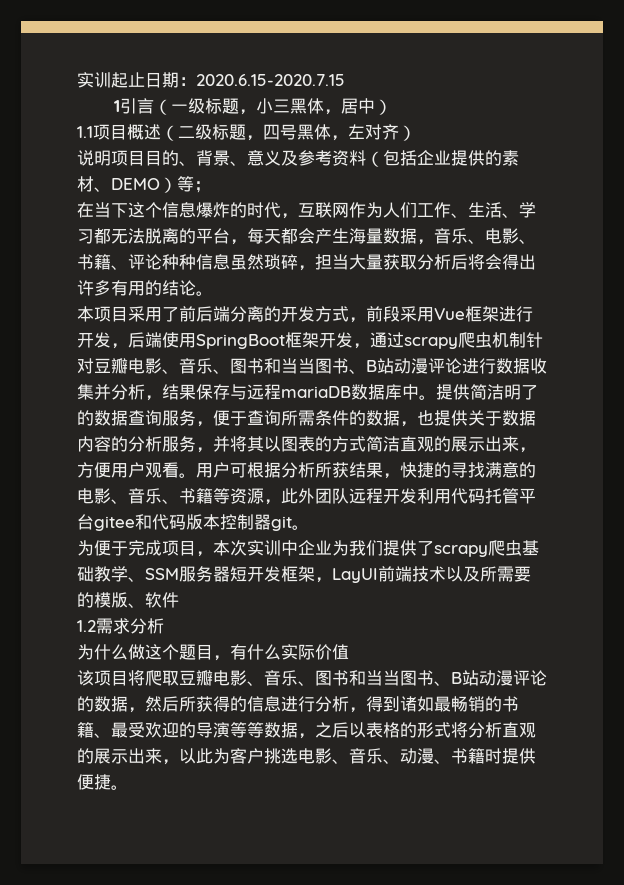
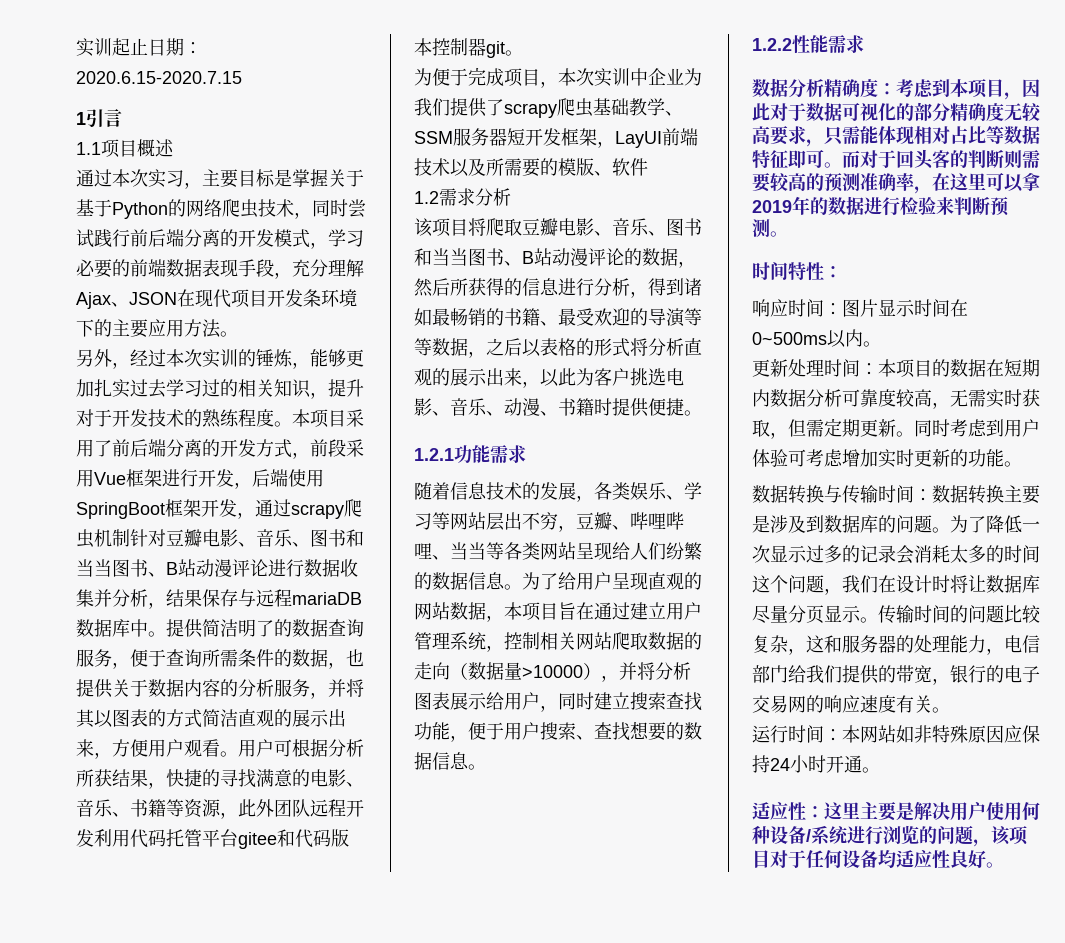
- 1引言（一级标题，小三黑体，居中）
- 1.1项目概述（二级标题，四号黑体，左对齐）
- 说明项目目的、背景、意义及参考资料（包括企业提供的素材、DEMO）等；
- 在当下这个信息爆炸的时代，互联网作为人们工作、生活、学习都无法脱离的平台，每天都会产生海量数据，音乐、电影、书籍、评论种种信息虽然琐碎，担当大量获取分析后将会得出许多有用的结论。
- 本项目采用了前后端分离的开发方式，前段采用Vue框架进行开发，后端使用SpringBoot框架开发，通过scrapy爬虫机制针对豆瓣电影、音乐、图书和当当图书、B站动漫评论进行数据收集并分析，结果保存与远程mariaDB数据库中。
+ 1引言
+ 1.1项目概述
+ 通过本次实习，主要目标是掌握关于基于Python的网络爬虫技术，同时尝试践行前后端分离的开发模式，学习必要的前端数据表现手段，充分理解Ajax、JSON在现代项目开发条环境下的主要应用方法。
+ 另外，经过本次实训的锤炼，能够更加扎实过去学习过的相关知识，提升对于开发技术的熟练程度。本项目采用了前后端分离的开发方式，前段采用Vue框架进行开发，后端使用SpringBoot框架开发，通过scrapy爬虫机制针对豆瓣电影、音乐、图书和当当图书、B站动漫评论进行数据收集并分析，结果保存与远程mariaDB数据库中。
- 为什么做这个题目，有什么实际价值
+ 1.2.1功能需求
+ 随着信息技术的发展，各类娱乐、学习等网站层出不穷，豆瓣、哔哩哔哩、当当等各类网站呈现给人们纷繁的数据信息。为了给用户呈现直观的网站数据，本项目旨在通过建立用户管理系统，控制相关网站爬取数据的走向（数据量>10000），并将分析图表展示给用户，同时建立搜索查找功能，便于用户搜索、查找想要的数据信息。
+ 1.2.2性能需求
+ 数据分析精确度：考虑到本项目，因此对于数据可视化的部分精确度无较高要求，只需能体现相对占比等数据特征即可。而对于回头客的判断则需要较高的预测准确率，在这里可以拿2019年的数据进行检验来判断预测。
+ 时间特性：
+ 响应时间：图片显示时间在0~500ms以内。
+ 更新处理时间：本项目的数据在短期内数据分析可靠度较高，无需实时获取，但需定期更新。同时考虑到用户体验可考虑增加实时更新的功能。
+ 数据转换与传输时间：数据转换主要是涉及到数据库的问题。为了降低一次显示过多的记录会消耗太多的时间这个问题，我们在设计时将让数据库尽量分页显示。传输时间的问题比较复杂，这和服务器的处理能力，电信部门给我们提供的带宽，银行的电子交易网的响应速度有关。
+ 运行时间：本网站如非特殊原因应保持24小时开通。
+ 适应性：这里主要是解决用户使用何种设备/系统进行浏览的问题，该项目对于任何设备均适应性良好。

